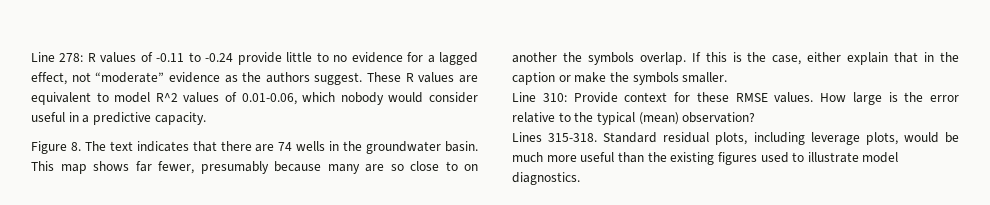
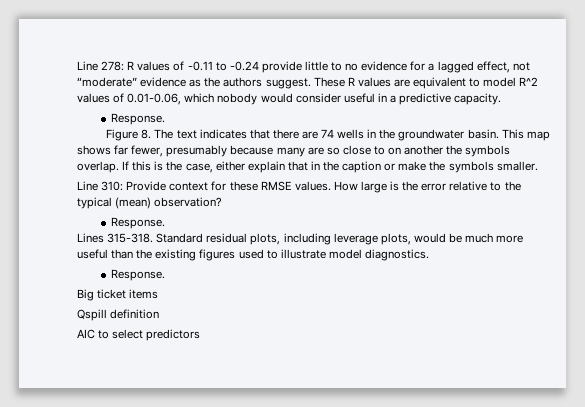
  These R values are equivalent to model R^2 values of 0.01-0.06, which nobody would consider useful in a predictive capacity.
+ Response.
  How large is the error relative to the typical (mean) observation?
+ Response.
  Standard residual plots, including leverage plots, would be much more useful than the existing figures used to illustrate model diagnostics.
+ Response.
+ Big ticket items
+ Qspill definition
+ AIC to select predictors

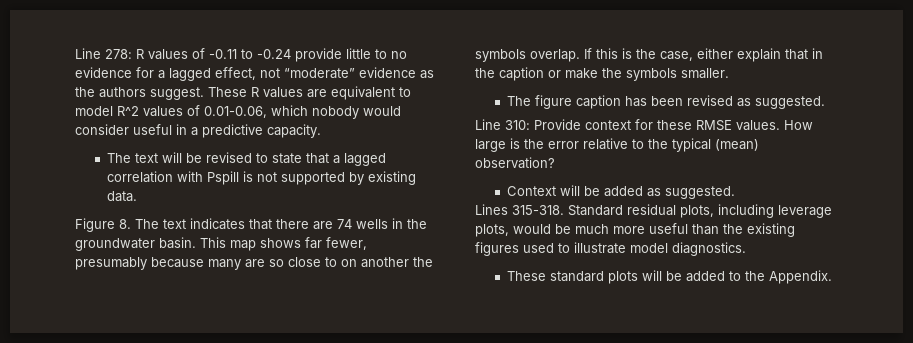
  These R values are equivalent to model R^2 values of 0.01-0.06, which nobody would consider useful in a predictive capacity.
- Response.
+ The text will be revised to state that a lagged correlation with Pspill is not supported by existing data.
+ The figure caption has been revised as suggested.
  How large is the error relative to the typical (mean) observation?
- Response.
+ Context will be added as suggested.
  Standard residual plots, including leverage plots, would be much more useful than the existing figures used to illustrate model diagnostics.
- Response.
- Big ticket items
- Qspill definition
- AIC to select predictors
+ These standard plots will be added to the Appendix.

